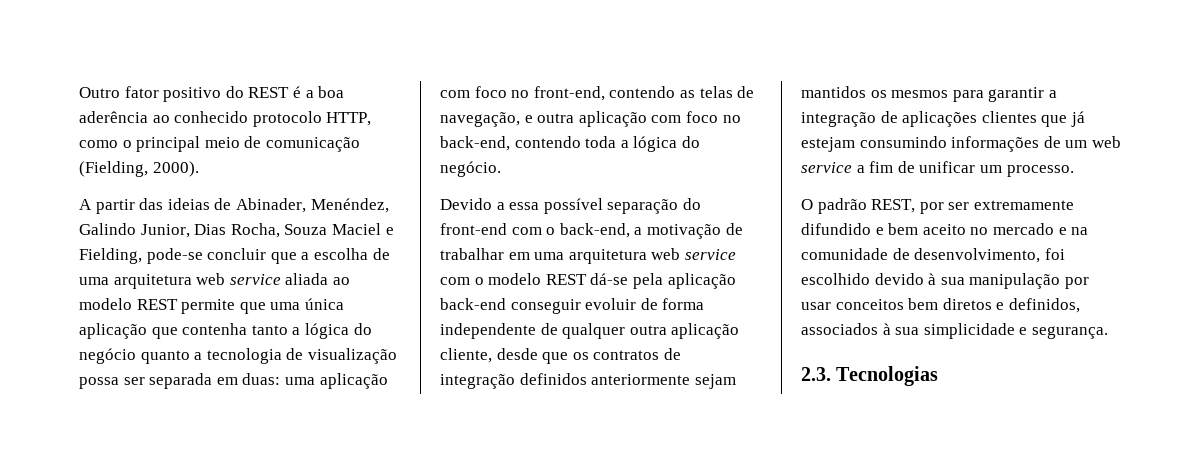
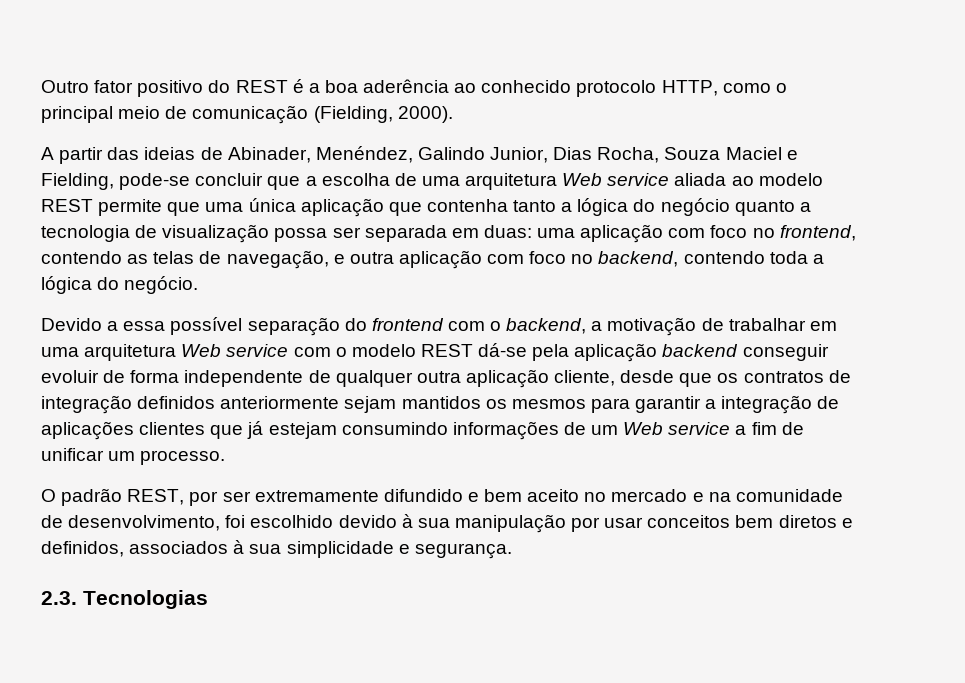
- A partir das ideias de Abinader, Menéndez, Galindo Junior, Dias Rocha, Souza Maciel e Fielding, pode-se concluir que a escolha de uma arquitetura web service aliada ao modelo REST permite que uma única aplicação que contenha tanto a lógica do negócio quanto a tecnologia de visualização possa ser separada em duas:
+ A partir das ideias de Abinader, Menéndez, Galindo Junior, Dias Rocha, Souza Maciel e Fielding, pode-se concluir que a escolha de uma arquitetura Web service aliada ao modelo REST permite que uma única aplicação que contenha tanto a lógica do negócio quanto a tecnologia de visualização possa ser separada em duas:
- uma aplicação com foco no front-end, contendo as telas de navegação, e outra aplicação com foco no back-end, contendo toda a lógica do negócio.
+ uma aplicação com foco no frontend, contendo as telas de navegação, e outra aplicação com foco no backend, contendo toda a lógica do negócio.
- Devido a essa possível separação do front-end com o back-end, a motivação de trabalhar em uma arquitetura web service com o modelo REST dá-se pela aplicação back-end conseguir evoluir de forma independente de qualquer outra aplicação cliente, desde que os contratos de integração definidos anteriormente sejam mantidos os mesmos para garantir a integração de aplicações clientes que já estejam consumindo informações de um web service a fim de unificar um processo.
+ Devido a essa possível separação do frontend com o backend, a motivação de trabalhar em uma arquitetura Web service com o modelo REST dá-se pela aplicação backend conseguir evoluir de forma independente de qualquer outra aplicação cliente, desde que os contratos de integração definidos anteriormente sejam mantidos os mesmos para garantir a integração de aplicações clientes que já estejam consumindo informações de um Web service a fim de unificar um processo.

